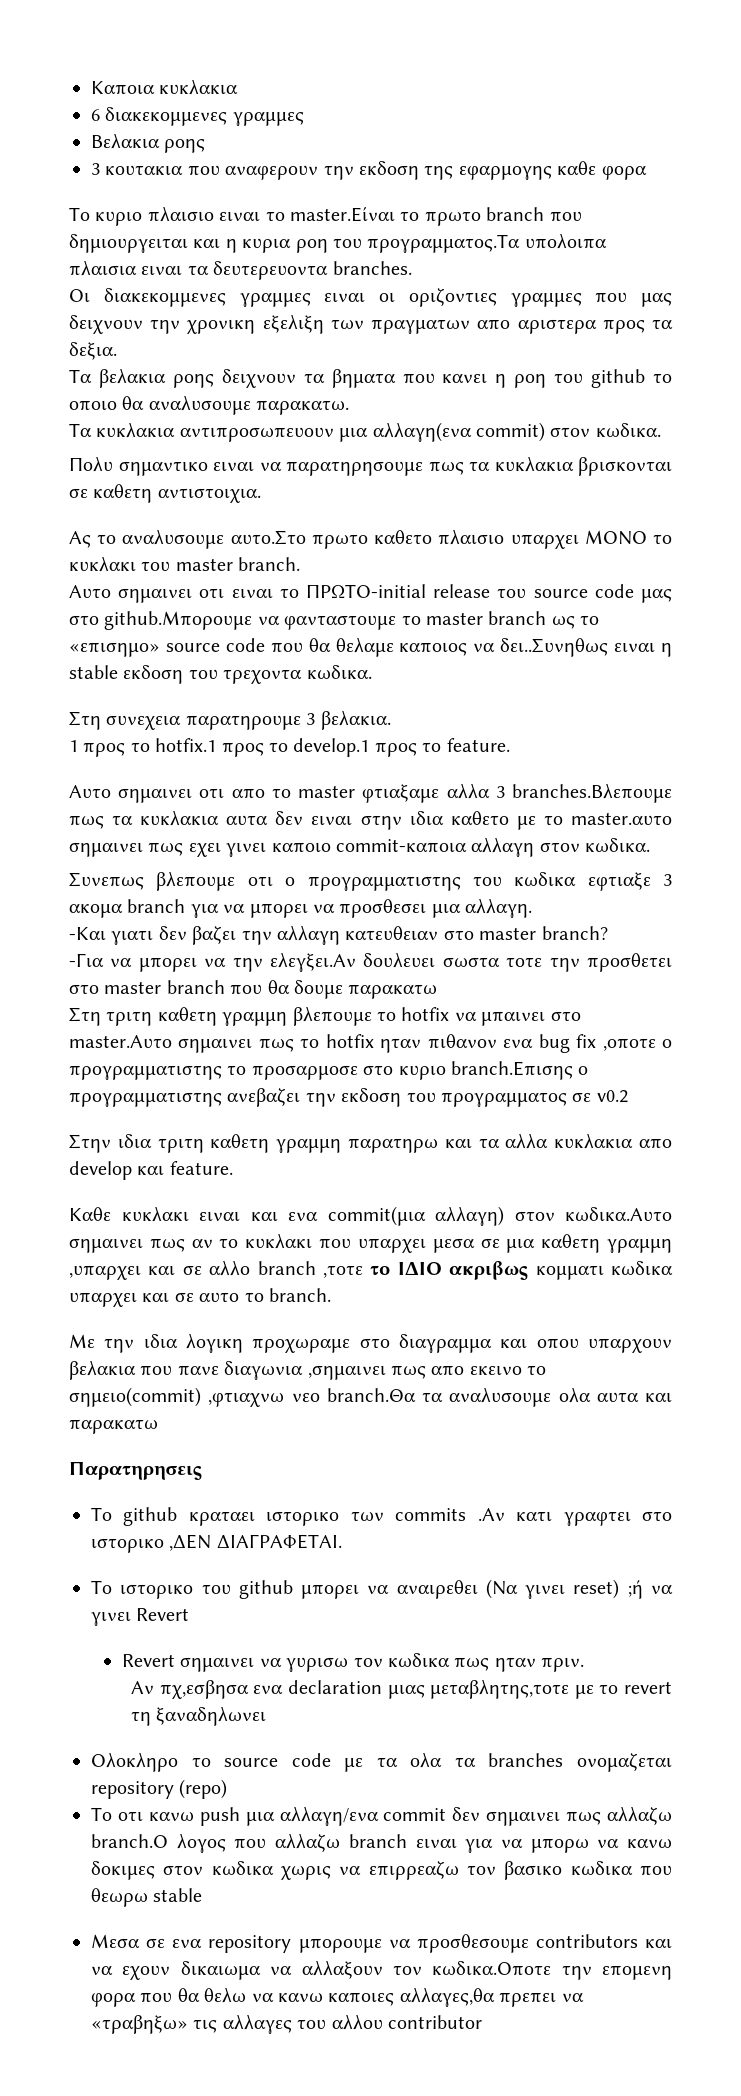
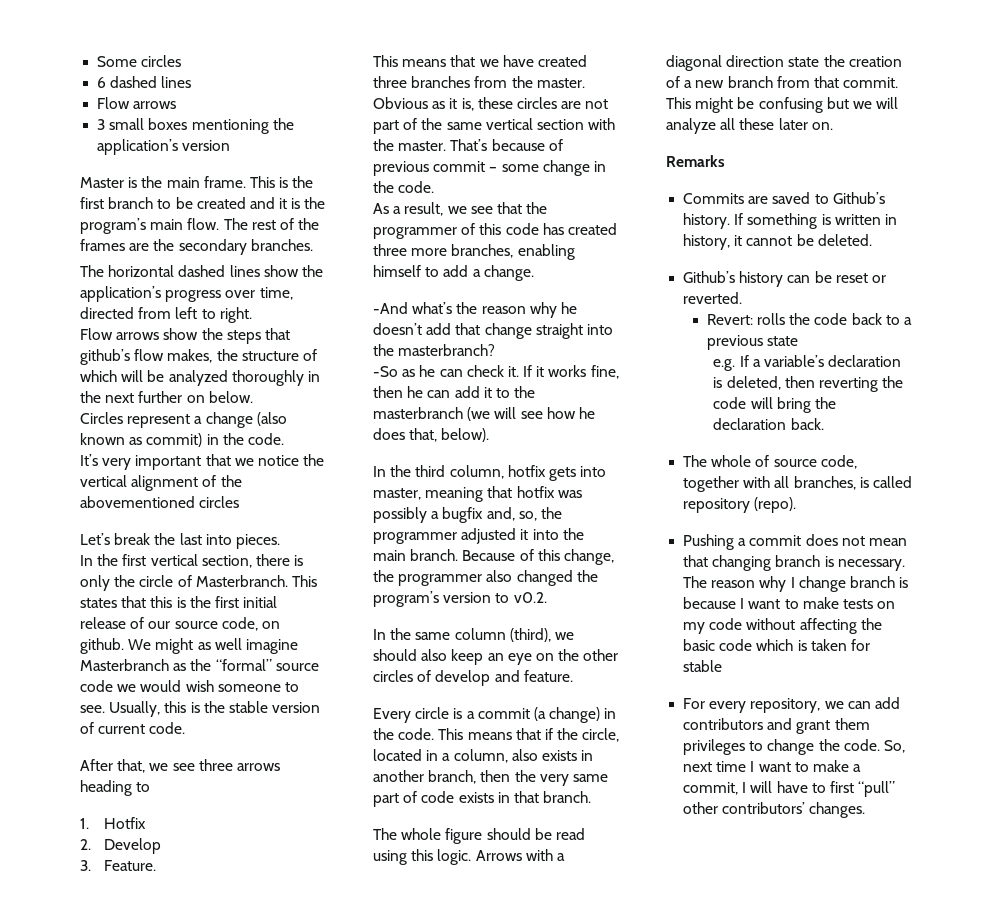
- Καποια κυκλακια
+ Some circles
- 6 διακεκομμενες γραμμες
- Βελακια ροης
- 3 κουτακια που αναφερουν την εκδοση της εφαρμογης καθε φορα
- Το κυριο πλαισιο ειναι το master.Είναι το πρωτο branch που δημιουργειται και η κυρια ροη του προγραμματος.Τα υπολοιπα πλαισια ειναι τα δευτερευοντα branches.
- Οι διακεκομμενες γραμμες ειναι οι οριζοντιες γραμμες που μας δειχνουν την χρονικη εξελιξη των πραγματων απο αριστερα προς τα δεξια.
- Τα βελακια ροης δειχνουν τα βηματα που κανει η ροη του github το οποιο θα αναλυσουμε παρακατω.
- Tα κυκλακια αντιπροσωπευουν μια αλλαγη(ενα commit) στον κωδικα.
- Πολυ σημαντικο ειναι να παρατηρησουμε πως τα κυκλακια βρισκονται σε καθετη αντιστοιχια.
- Ας το αναλυσουμε αυτο.Στο πρωτο καθετο πλαισιο υπαρχει ΜΟΝΟ το κυκλακι του master branch.
- Αυτο σημαινει οτι ειναι το ΠΡΩΤΟ-initial release του source code μας στο github.Mπορουμε να φανταστουμε το master branch ως το «επισημο» source code που θα θελαμε καποιος να δει..Συνηθως ειναι η stable εκδοση του τρεχοντα κωδικα.
- Στη συνεχεια παρατηρουμε 3 βελακια.
- 1 προς το hotfix.1 προς το develop.1 προς το feature.
- Αυτο σημαινει οτι απο το master φτιαξαμε αλλα 3 branches.Βλεπουμε πως τα κυκλακια αυτα δεν ειναι στην ιδια καθετο με το master.αυτο σημαινει πως εχει γινει καποιο commit-καποια αλλαγη στον κωδικα.
- Συνεπως βλεπουμε οτι ο προγραμματιστης του κωδικα εφτιαξε 3 ακομα branch για να μπορει να προσθεσει μια αλλαγη.
- -Και γιατι δεν βαζει την αλλαγη κατευθειαν στο master branch?
- -Για να μπορει να την ελεγξει.Αν δουλευει σωστα τοτε την προσθετει στο master branch που θα δουμε παρακατω
- Στη τριτη καθετη γραμμη βλεπουμε το hotfix να μπαινει στο master.Αυτο σημαινει πως το hotfix ηταν πιθανον ενα bug fix ,οποτε ο προγραμματιστης το προσαρμοσε στο κυριo branch.Επισης ο προγραμματιστης ανεβαζει την εκδοση του προγραμματος σε v0.2
- Στην ιδια τριτη καθετη γραμμη παρατηρω και τα αλλα κυκλακια απο develop και feature.
- Καθε κυκλακι ειναι και ενα commit(μια αλλαγη) στον κωδικα.Αυτο σημαινει πως αν το κυκλακι που υπαρχει μεσα σε μια καθετη γραμμη ,υπαρχει και σε αλλο branch ,τοτε το ΙΔΙΟ ακριβως κομματι κωδικα υπαρχει και σε αυτο το branch.
- Με την ιδια λογικη προχωραμε στο διαγραμμα και οπου υπαρχουν βελακια που πανε διαγωνια ,σημαινει πως απο εκεινο το σημειο(commit) ,φτιαχνω νεο branch.Θα τα αναλυσουμε ολα αυτα και παρακατω
- Παρατηρησεις
- Το github κραταει ιστορικο των commits .Αν κατι γραφτει στο ιστορικο ,ΔΕΝ ΔΙΑΓΡΑΦΕΤΑΙ.
- Το ιστορικο του github μπορει να αναιρεθει (Να γινει reset) ;ή να γινει Revert
- Revert σημαινει να γυρισω τον κωδικα πως ηταν πριν.
- Αν πχ,εσβησα ενα declaration μιας μεταβλητης,τοτε με το revert τη ξαναδηλωνει
- Ολοκληρο το source code με τα ολα τα branches ονομαζεται repository (repo)
- Το οτι κανω push μια αλλαγη/ενα commit δεν σημαινει πως αλλαζω branch.Ο λογος που αλλαζω branch ειναι για να μπορω να κανω δοκιμες στον κωδικα χωρις να επιρρεαζω τον βασικο κωδικα που θεωρω stable
- Μεσα σε ενα repository μπορουμε να προσθεσουμε contributors και να εχουν δικαιωμα να αλλαξουν τον κωδικα.Οποτε την επομενη φορα που θα θελω να κανω καποιες αλλαγες,θα πρεπει να «τραβηξω» τις αλλαγες του αλλου contributor
+ 6 dashed lines
+ Flow arrows
+ 3 small boxes mentioning the application’s version
+ Master is the main frame. This is the first branch to be created and it is the program’s main flow. The rest of the frames are the secondary branches.
+ The horizontal dashed lines show the application’s progress over time, directed from left to right.
+ Flow arrows show the steps that github’s flow makes, the structure of which will be analyzed thoroughly in the next further on below.
+ Circles represent a change (also known as commit) in the code.
+ It’s very important that we notice the vertical alignment of the abovementioned circles
+ Let’s break the last into pieces.
+ In the first vertical section, there is only the circle of Masterbranch. This states that this is the first initial release of our source code, on github. We might as well imagine Masterbranch as the “formal” source code we would wish someone to see. Usually, this is the stable version of current code.
+ After that, we see three arrows heading to
+ 1. Hotfix
+ 2. Develop
+ 3. Feature.
+ This means that we have created three branches from the master. Obvious as it is, these circles are not part of the same vertical section with the master. That’s because of previous commit – some change in the code.
+ As a result, we see that the programmer of this code has created three more branches, enabling himself to add a change.
+ -And what’s the reason why he doesn’t add that change straight into the masterbranch?
+ -So as he can check it. If it works fine, then he can add it to the masterbranch (we will see how he does that, below).
+ In the third column, hotfix gets into master, meaning that hotfix was possibly a bugfix and, so, the programmer adjusted it into the main branch. Because of this change, the programmer also changed the program’s version to v0.2.
+ In the same column (third), we should also keep an eye on the other circles of develop and feature.
+ Every circle is a commit (a change) in the code. This means that if the circle, located in a column, also exists in another branch, then the very same part of code exists in that branch.
+ The whole figure should be read using this logic. Arrows with a diagonal direction state the creation of a new branch from that commit. This might be confusing but we will analyze all these later on.
+ Remarks
+ Commits are saved to Github’s history. If something is written in history, it cannot be deleted.
+ Github’s history can be reset or reverted.
+ Revert: rolls the code back to a previous state
+ e.g. If a variable’s declaration is deleted, then reverting the code will bring the declaration back.
+ The whole of source code, together with all branches, is called repository (repo).
+ Pushing a commit does not mean that changing branch is necessary. The reason why I change branch is because I want to make tests on my code without affecting the basic code which is taken for stable
+ For every repository, we can add contributors and grant them privileges to change the code. So, next time I want to make a commit, I will have to first “pull” other contributors’ changes.

